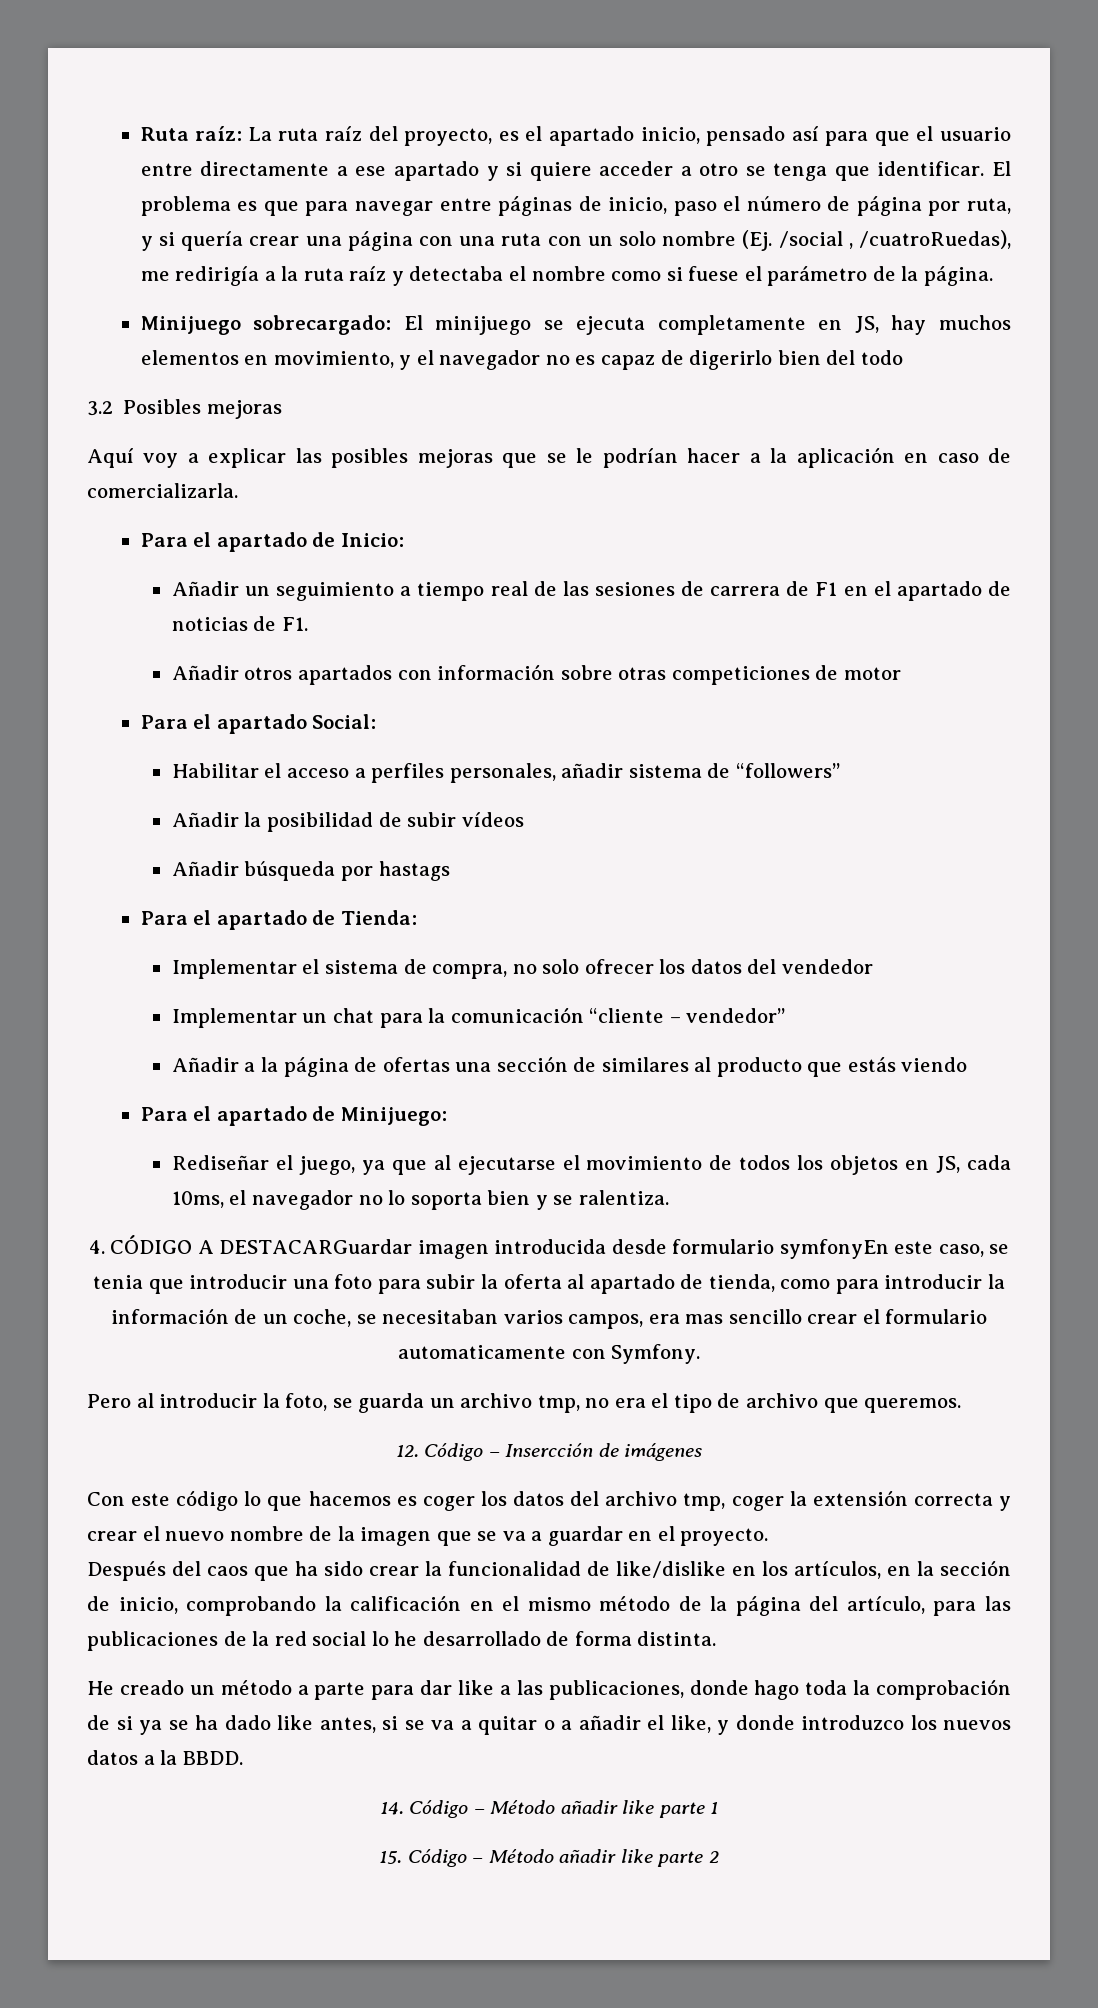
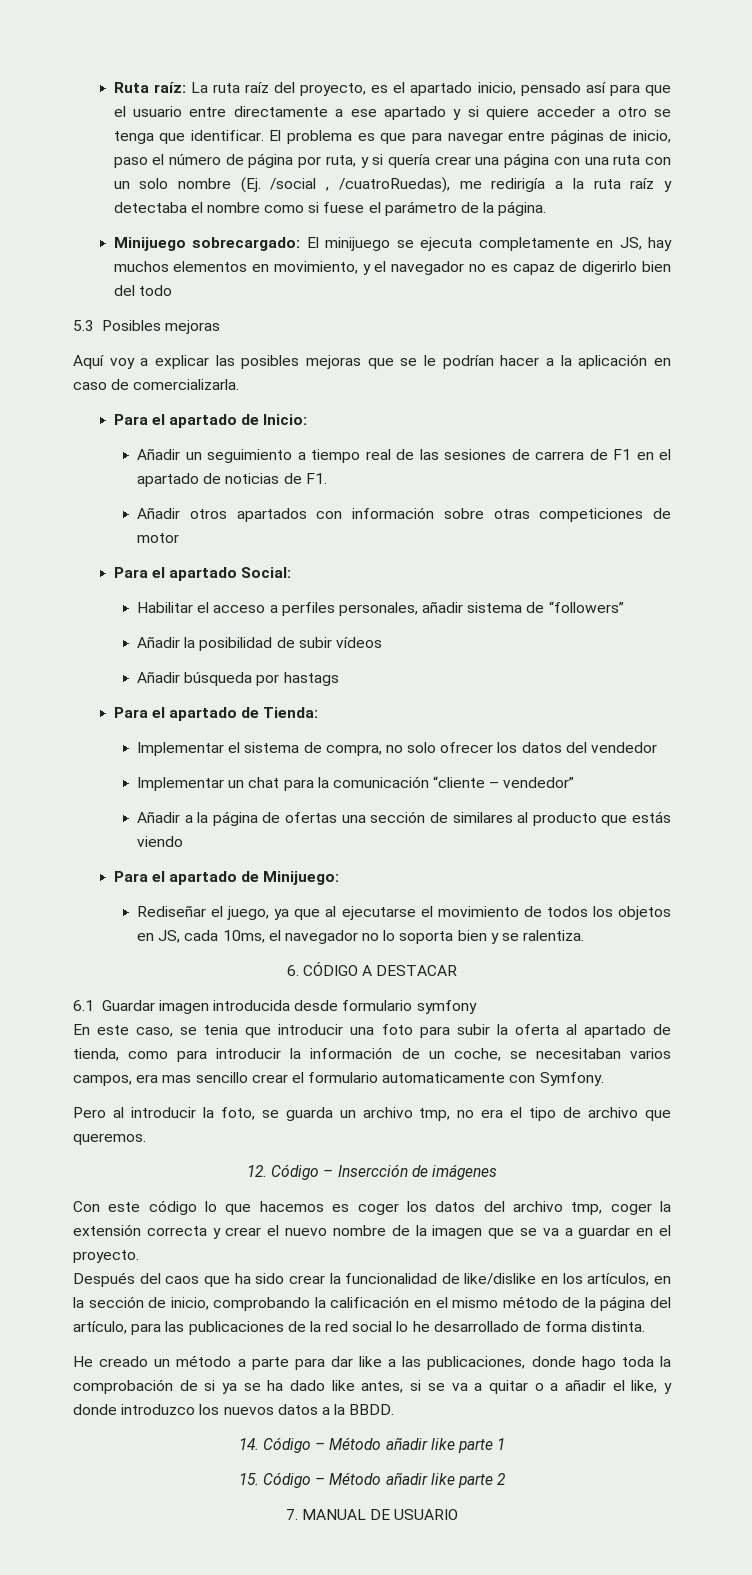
- 3.2 Posibles mejoras
+ 5.3 Posibles mejoras
- 4. CÓDIGO A DESTACARGuardar imagen introducida desde formulario symfonyEn este caso, se tenia que introducir una foto para subir la oferta al apartado de tienda, como para introducir la información de un coche, se necesitaban varios campos, era mas sencillo crear el formulario automaticamente con Symfony.
+ 6. CÓDIGO A DESTACAR
+ 6.1 Guardar imagen introducida desde formulario symfony
+ En este caso, se tenia que introducir una foto para subir la oferta al apartado de tienda, como para introducir la información de un coche, se necesitaban varios campos, era mas sencillo crear el formulario automaticamente con Symfony.
+ 7. MANUAL DE USUARIO

